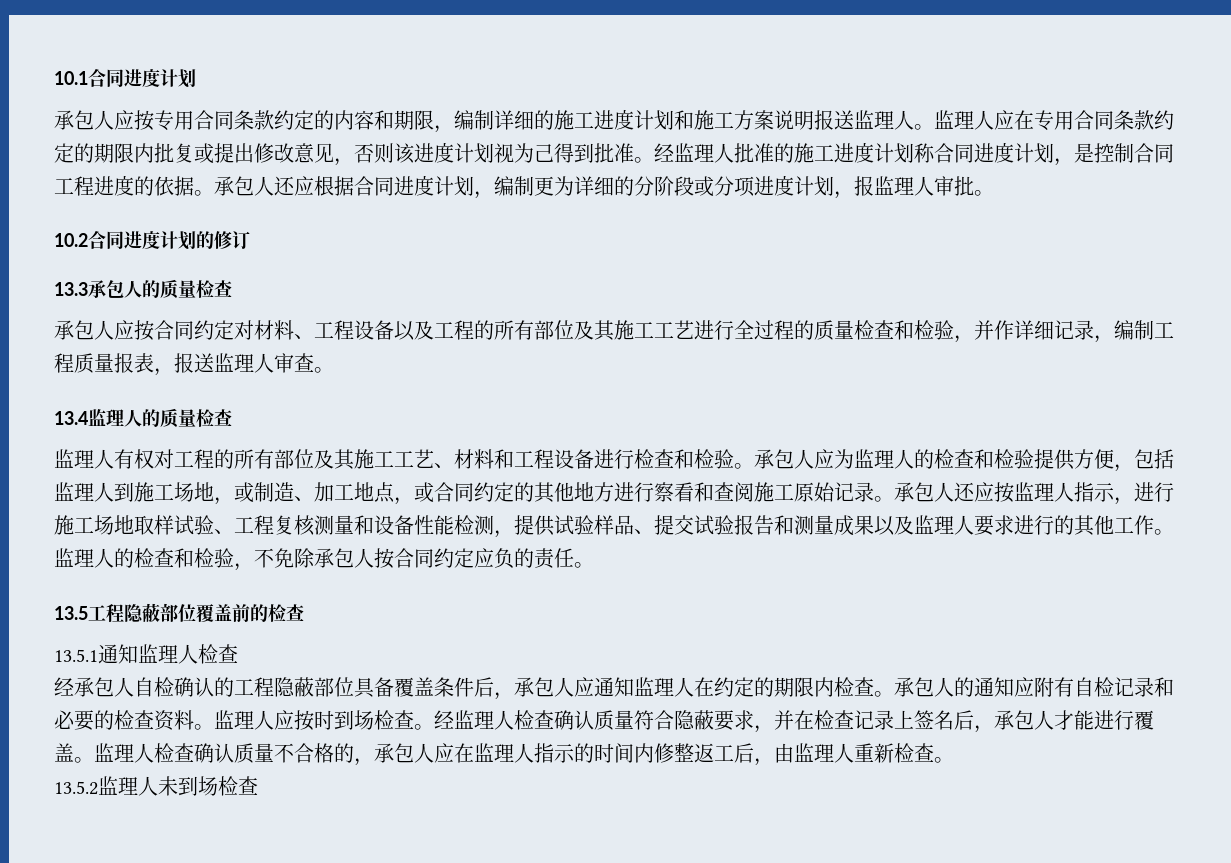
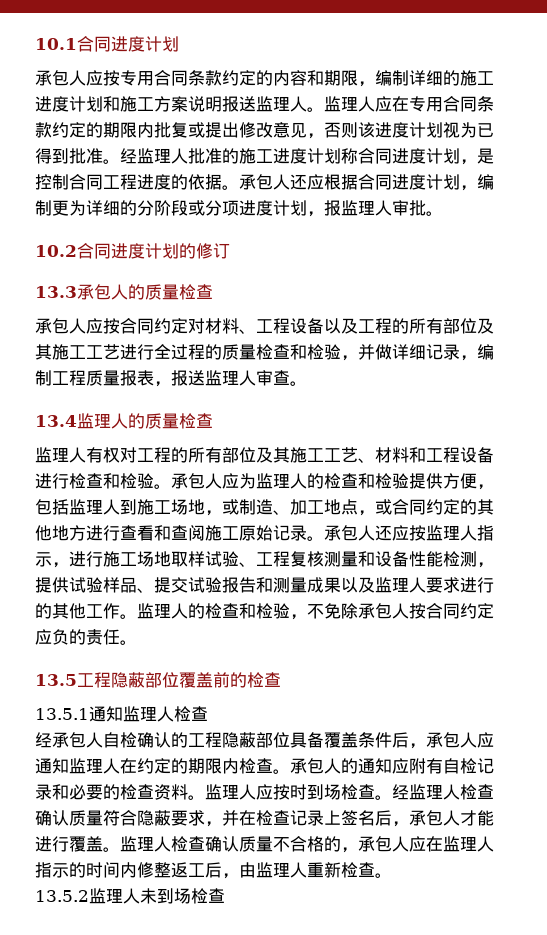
- 监理人应在专用合同条款约定的期限内批复或提出修改意见，否则该进度计划视为己得到批准。
+ 监理人应在专用合同条款约定的期限内批复或提出修改意见，否则该进度计划视为已得到批准。
- 承包人应按合同约定对材料、工程设备以及工程的所有部位及其施工工艺进行全过程的质量检查和检验，并作详细记录，编制工程质量报表，报送监理人审查。
+ 承包人应按合同约定对材料、工程设备以及工程的所有部位及其施工工艺进行全过程的质量检查和检验，并做详细记录，编制工程质量报表，报送监理人审查。
- 承包人应为监理人的检查和检验提供方便，包括监理人到施工场地，或制造、加工地点，或合同约定的其他地方进行察看和查阅施工原始记录。
+ 承包人应为监理人的检查和检验提供方便，包括监理人到施工场地，或制造、加工地点，或合同约定的其他地方进行查看和查阅施工原始记录。

